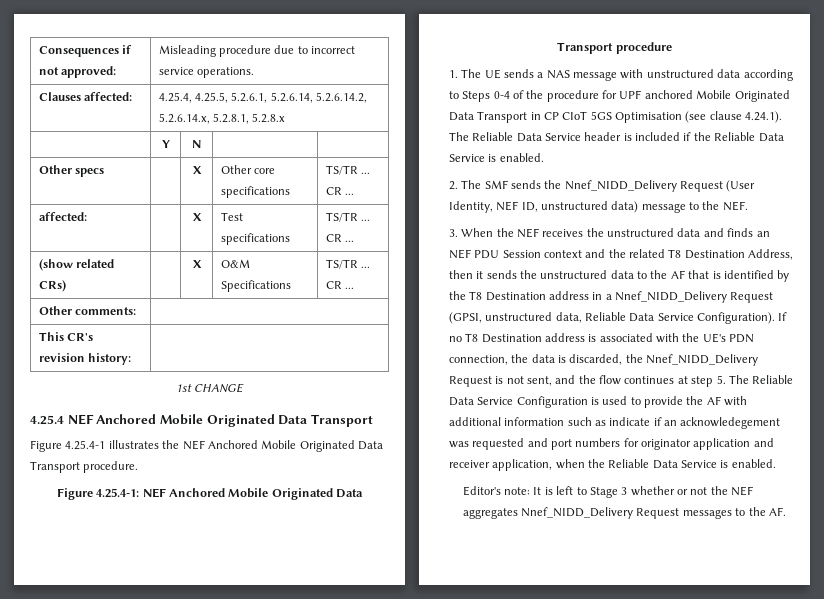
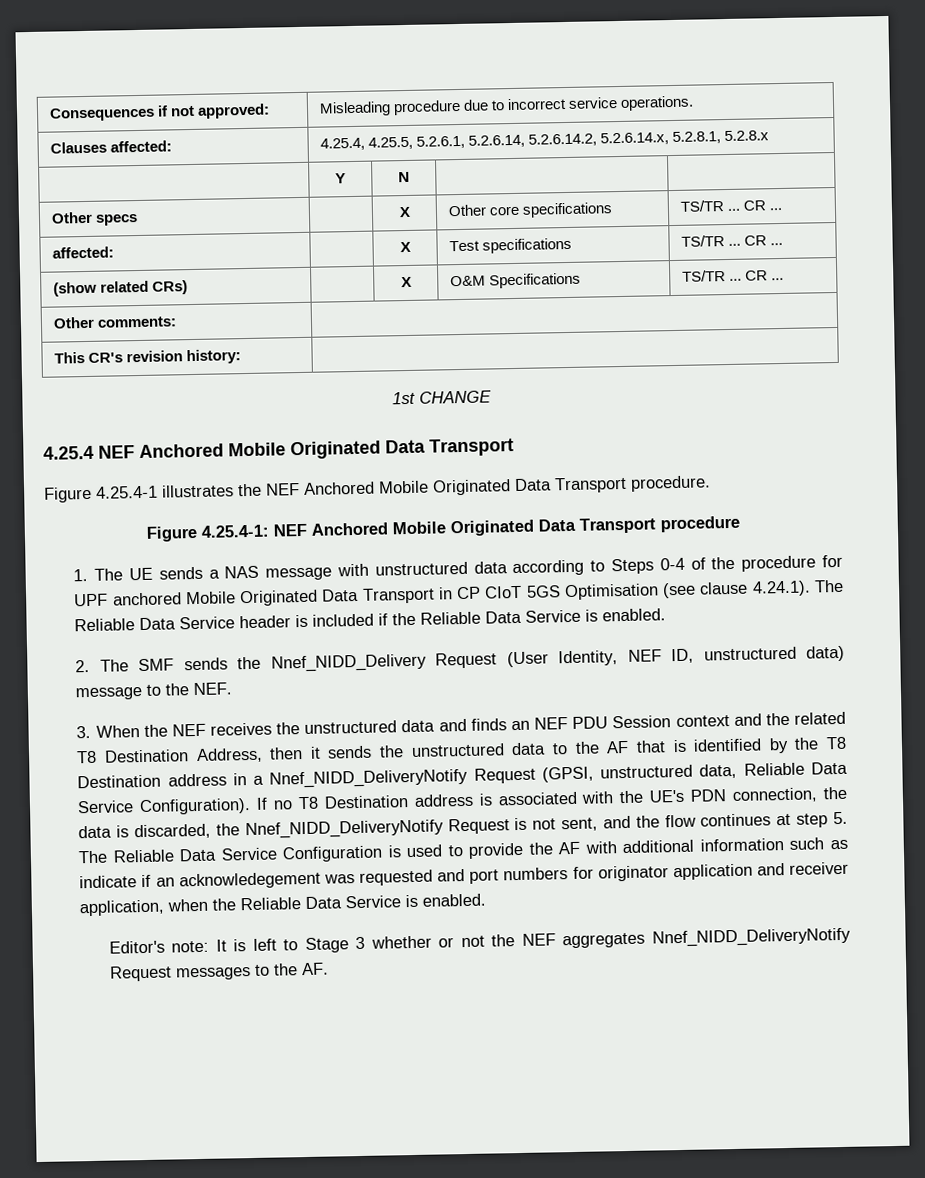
- 3. When the NEF receives the unstructured data and finds an NEF PDU Session context and the related T8 Destination Address, then it sends the unstructured data to the AF that is identified by the T8 Destination address in a Nnef_NIDD_Delivery Request (GPSI, unstructured data, Reliable Data Service Configuration).
+ 3. When the NEF receives the unstructured data and finds an NEF PDU Session context and the related T8 Destination Address, then it sends the unstructured data to the AF that is identified by the T8 Destination address in a Nnef_NIDD_DeliveryNotify Request (GPSI, unstructured data, Reliable Data Service Configuration).
- If no T8 Destination address is associated with the UE's PDN connection, the data is discarded, the Nnef_NIDD_Delivery Request is not sent, and the flow continues at step 5. The Reliable Data Service Configuration is used to provide the AF with additional information such as indicate if an acknowledegement was requested and port numbers for originator application and receiver application, when the Reliable Data Service is enabled.
+ If no T8 Destination address is associated with the UE's PDN connection, the data is discarded, the Nnef_NIDD_DeliveryNotify Request is not sent, and the flow continues at step 5. The Reliable Data Service Configuration is used to provide the AF with additional information such as indicate if an acknowledegement was requested and port numbers for originator application and receiver application, when the Reliable Data Service is enabled.
- Editor's note: It is left to Stage 3 whether or not the NEF aggregates Nnef_NIDD_Delivery Request messages to the AF.
+ Editor's note: It is left to Stage 3 whether or not the NEF aggregates Nnef_NIDD_DeliveryNotify Request messages to the AF.

